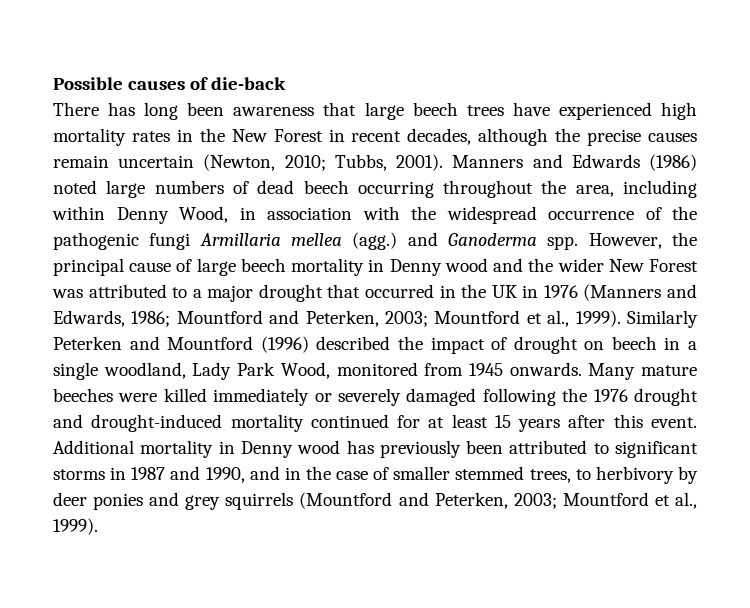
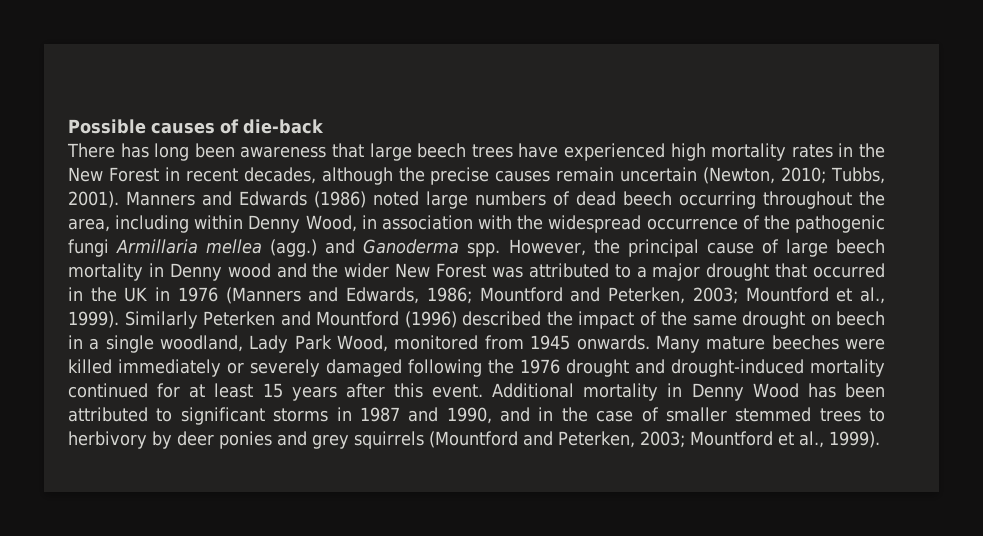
- Similarly Peterken and Mountford (1996) described the impact of drought on beech in a single woodland, Lady Park Wood, monitored from 1945 onwards.
+ Similarly Peterken and Mountford (1996) described the impact of the same drought on beech in a single woodland, Lady Park Wood, monitored from 1945 onwards.
- Additional mortality in Denny wood has previously been attributed to significant storms in 1987 and 1990, and in the case of smaller stemmed trees, to herbivory by deer ponies and grey squirrels (Mountford and Peterken, 2003; Mountford et al., 1999).
+ Additional mortality in Denny Wood has been attributed to significant storms in 1987 and 1990, and in the case of smaller stemmed trees to herbivory by deer ponies and grey squirrels (Mountford and Peterken, 2003; Mountford et al., 1999).

